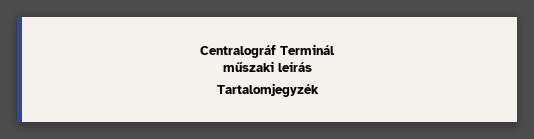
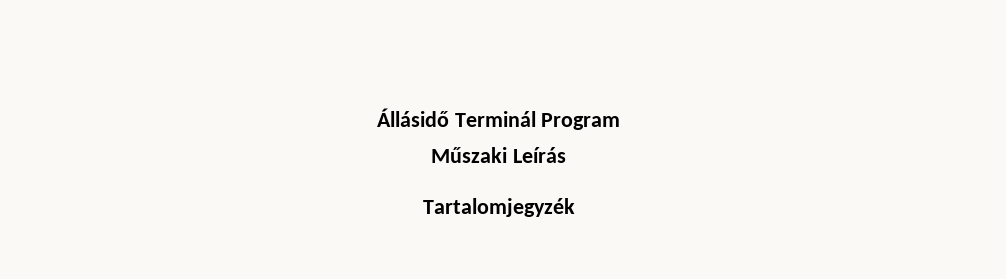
- Centralográf Terminál
- műszaki leírás
+ Állásidő Terminál Program
+ Műszaki Leírás

